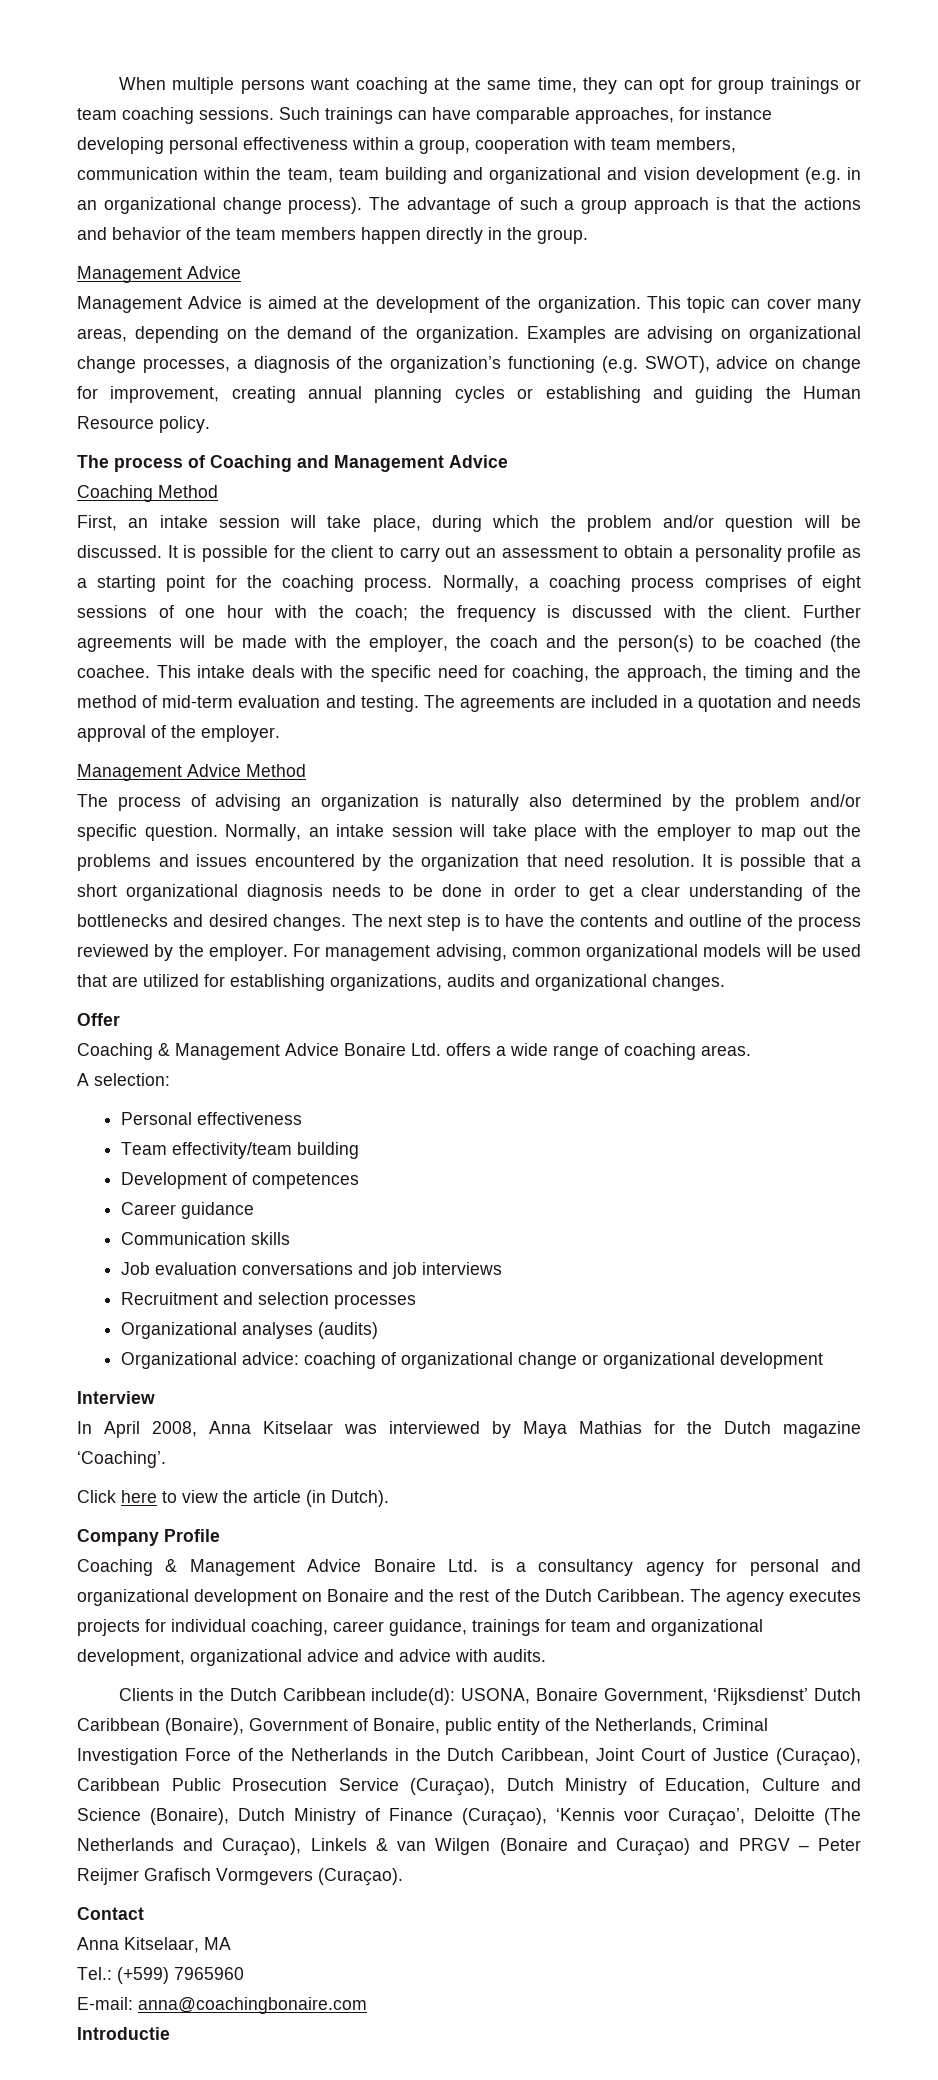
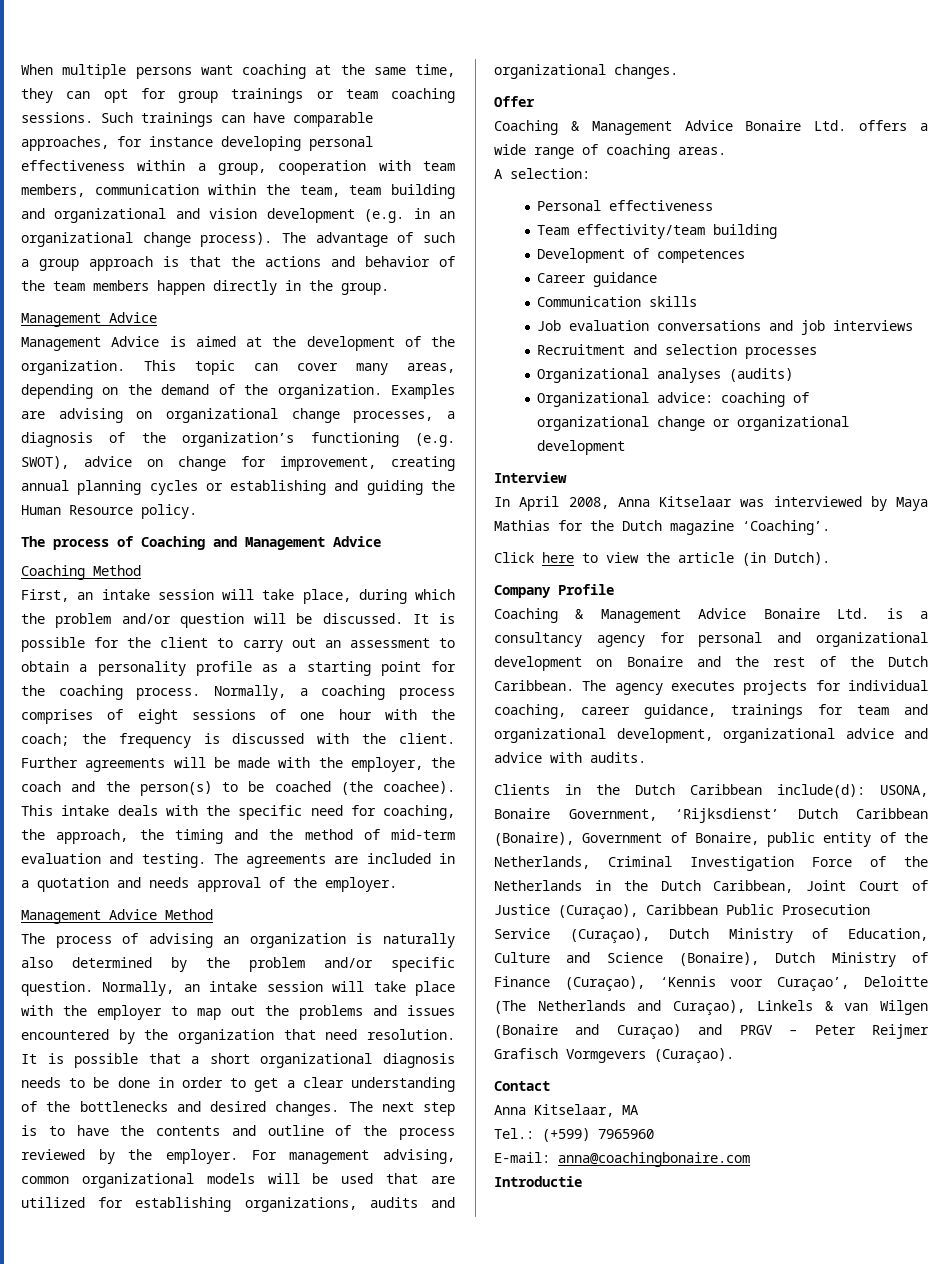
- Further agreements will be made with the employer, the coach and the person(s) to be coached (the coachee.
+ Further agreements will be made with the employer, the coach and the person(s) to be coached (the coachee).

